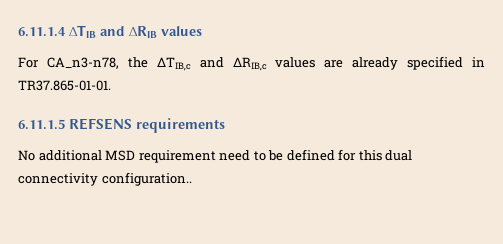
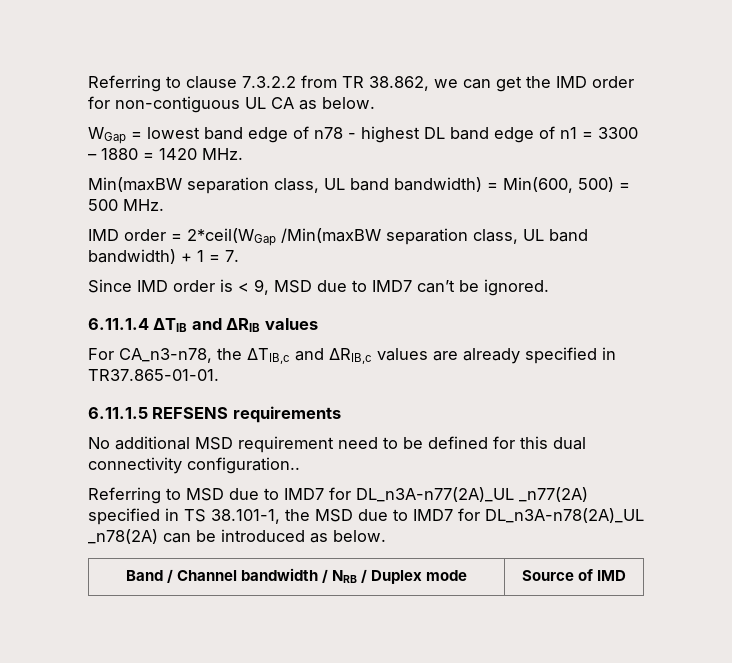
+ Referring to clause 7.3.2.2 from TR 38.862, we can get the IMD order for non-contiguous UL CA as below.
+ WGap = lowest band edge of n78 - highest DL band edge of n1 = 3300 – 1880 = 1420 MHz.
+ Min(maxBW separation class, UL band bandwidth) = Min(600, 500) = 500 MHz.
+ IMD order = 2*ceil(WGap /Min(maxBW separation class, UL band bandwidth) + 1 = 7.
+ Since IMD order is < 9, MSD due to IMD7 can’t be ignored.
+ Referring to MSD due to IMD7 for DL_n3A-n77(2A)_UL _n77(2A) specified in TS 38.101-1, the MSD due to IMD7 for DL_n3A-n78(2A)_UL _n78(2A) can be introduced as below.
+ Band / Channel bandwidth / NRB / Duplex mode | Source of IMD

